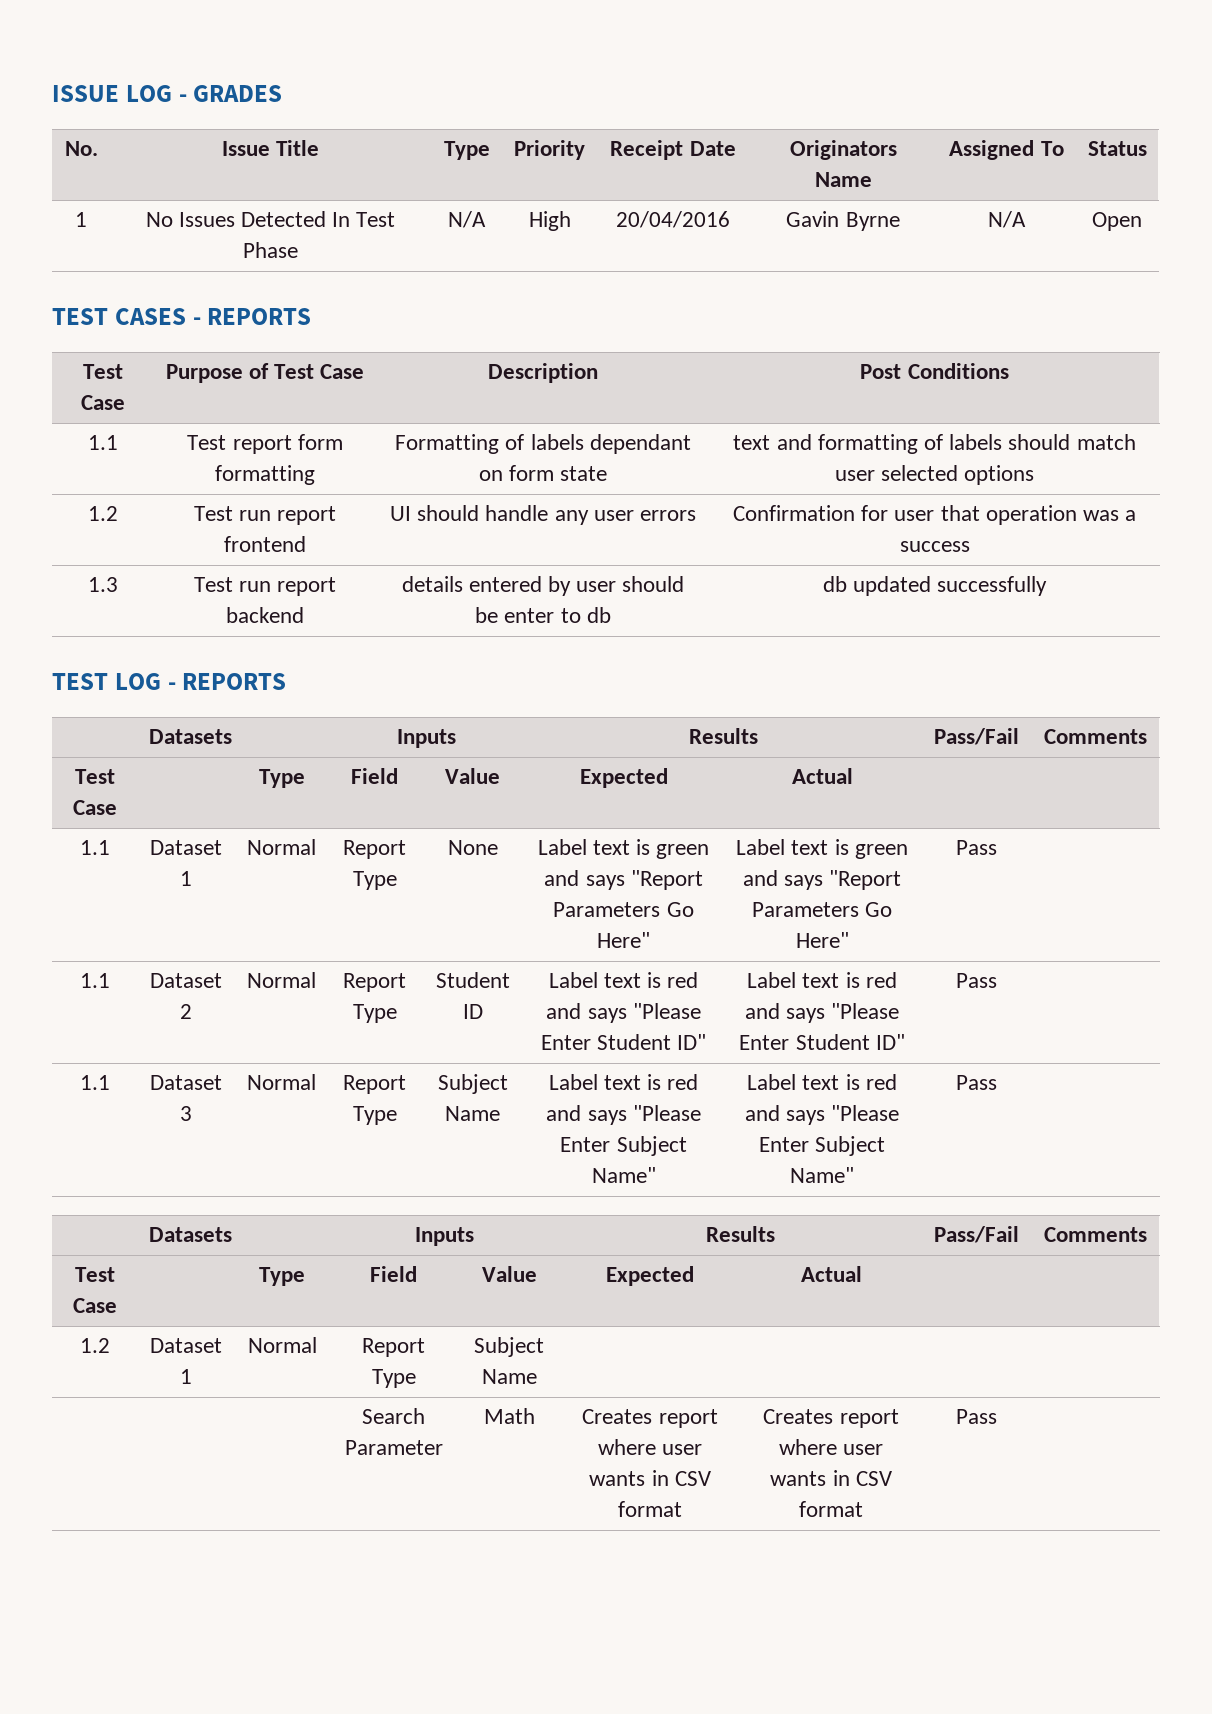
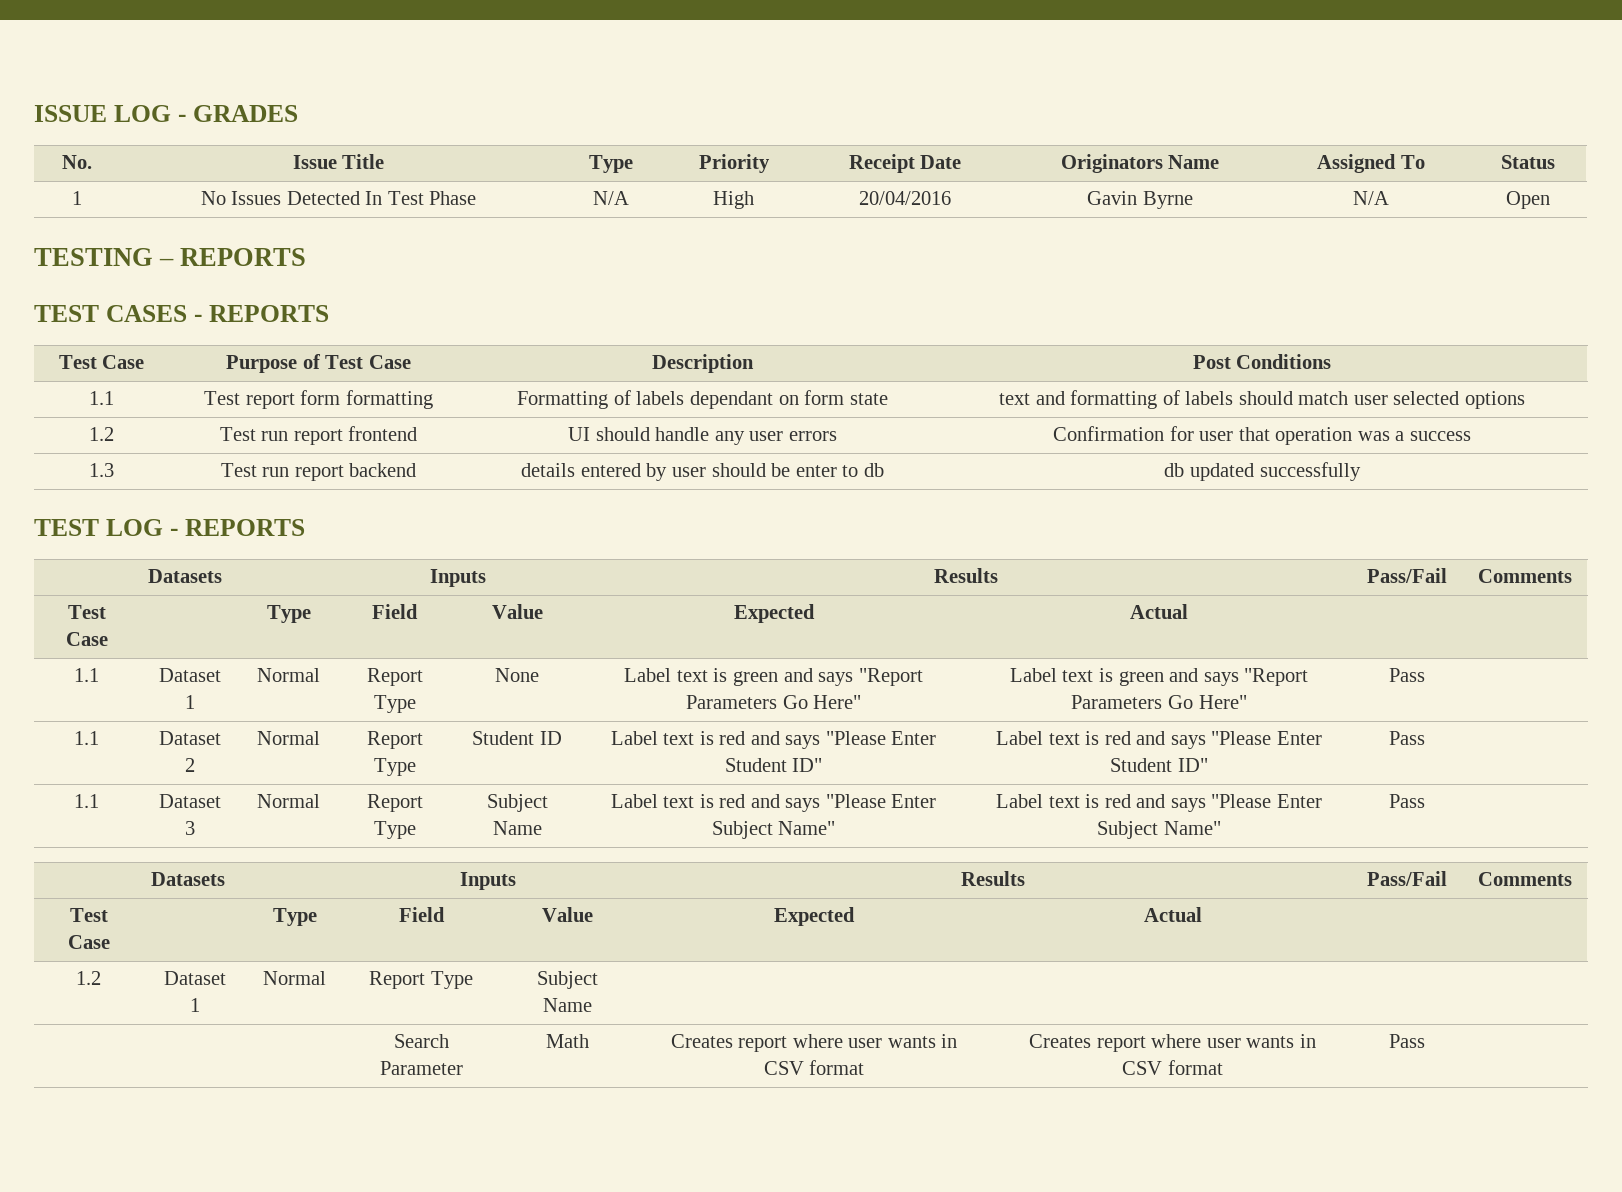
+ TESTING – REPORTS

